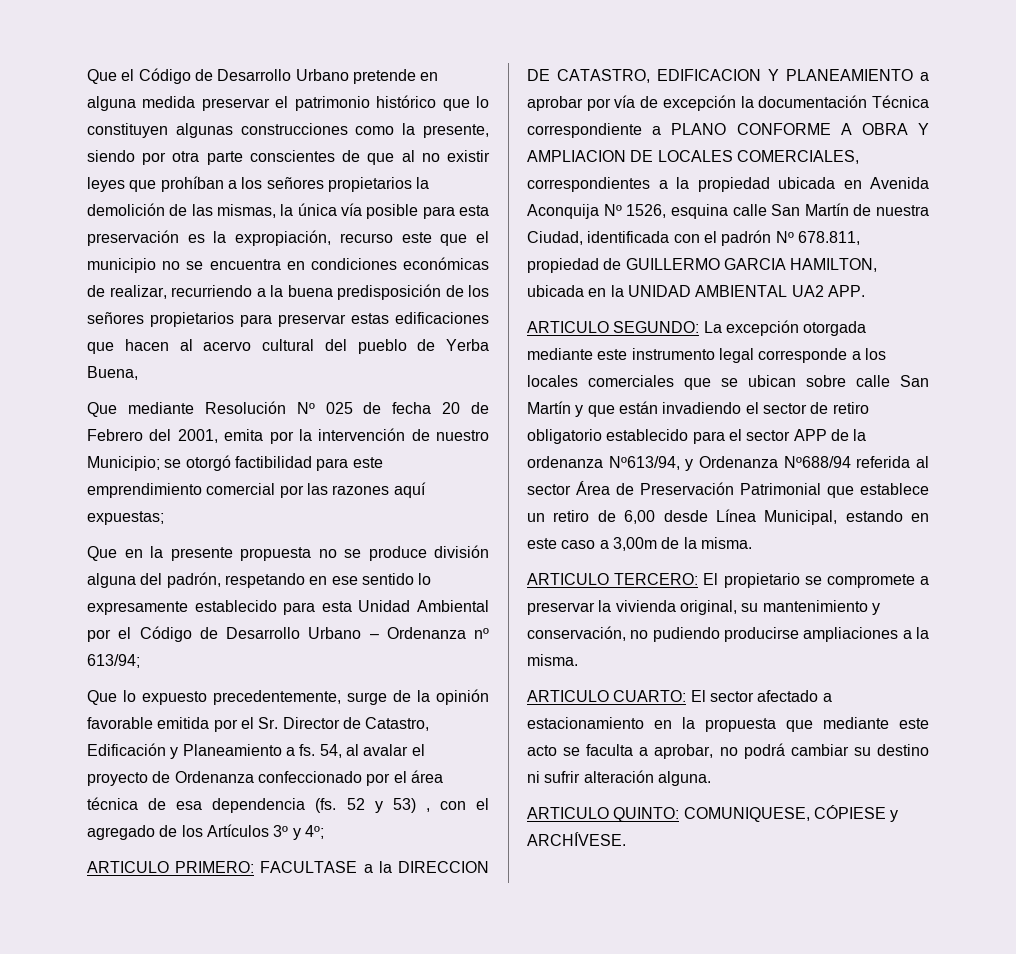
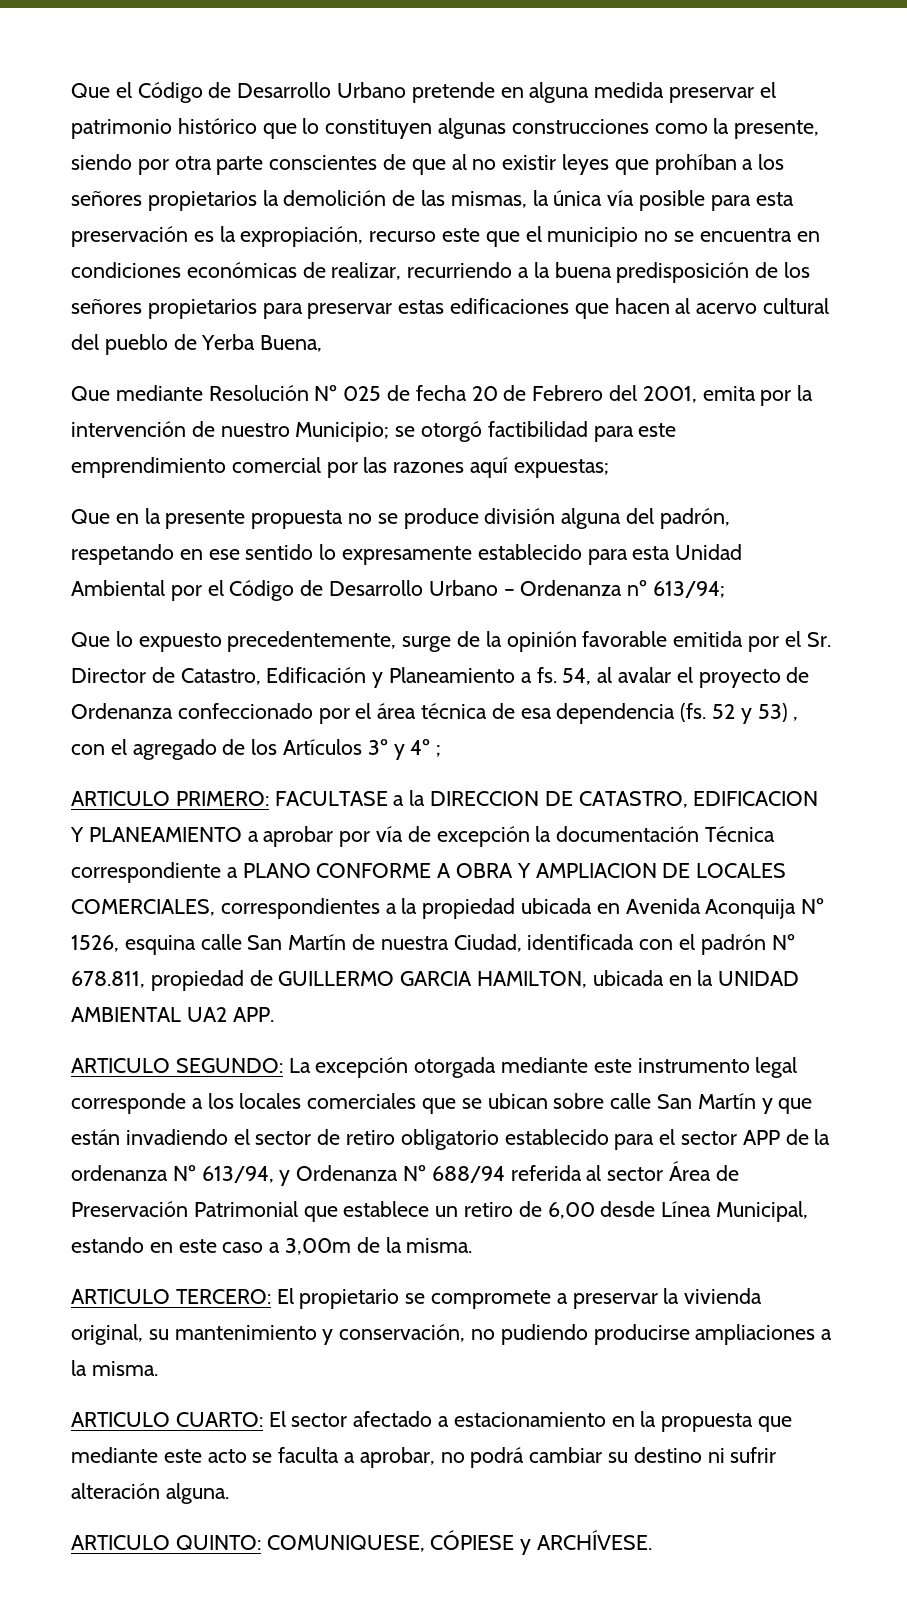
- 52 y 53) , con el agregado de los Artículos 3º y 4º;
+ 52 y 53) , con el agregado de los Artículos 3º y 4º ;
- La excepción otorgada mediante este instrumento legal corresponde a los locales comerciales que se ubican sobre calle San Martín y que están invadiendo el sector de retiro obligatorio establecido para el sector APP de la ordenanza Nº613/94, y Ordenanza Nº688/94 referida al sector Área de Preservación Patrimonial que establece un retiro de 6,00 desde Línea Municipal, estando en este caso a 3,00m de la misma.
+ La excepción otorgada mediante este instrumento legal corresponde a los locales comerciales que se ubican sobre calle San Martín y que están invadiendo el sector de retiro obligatorio establecido para el sector APP de la ordenanza Nº 613/94, y Ordenanza Nº 688/94 referida al sector Área de Preservación Patrimonial que establece un retiro de 6,00 desde Línea Municipal, estando en este caso a 3,00m de la misma.

